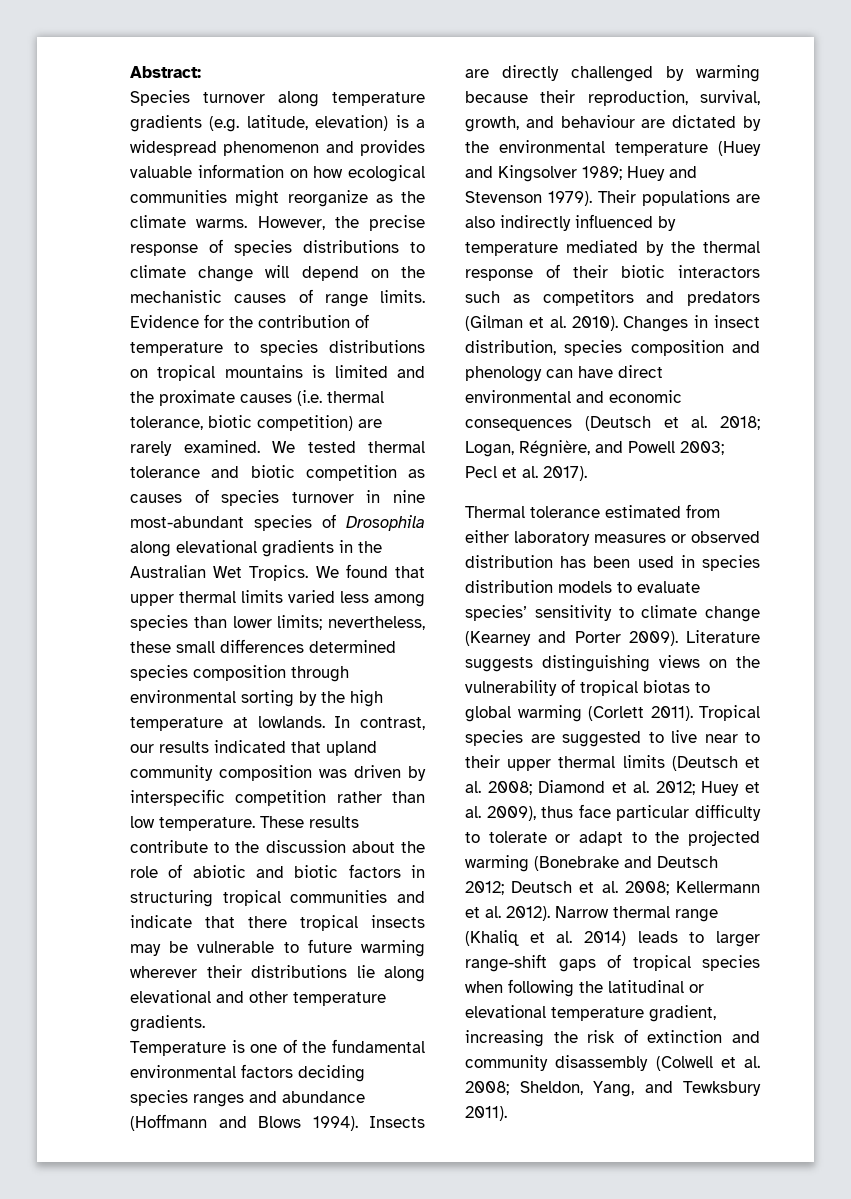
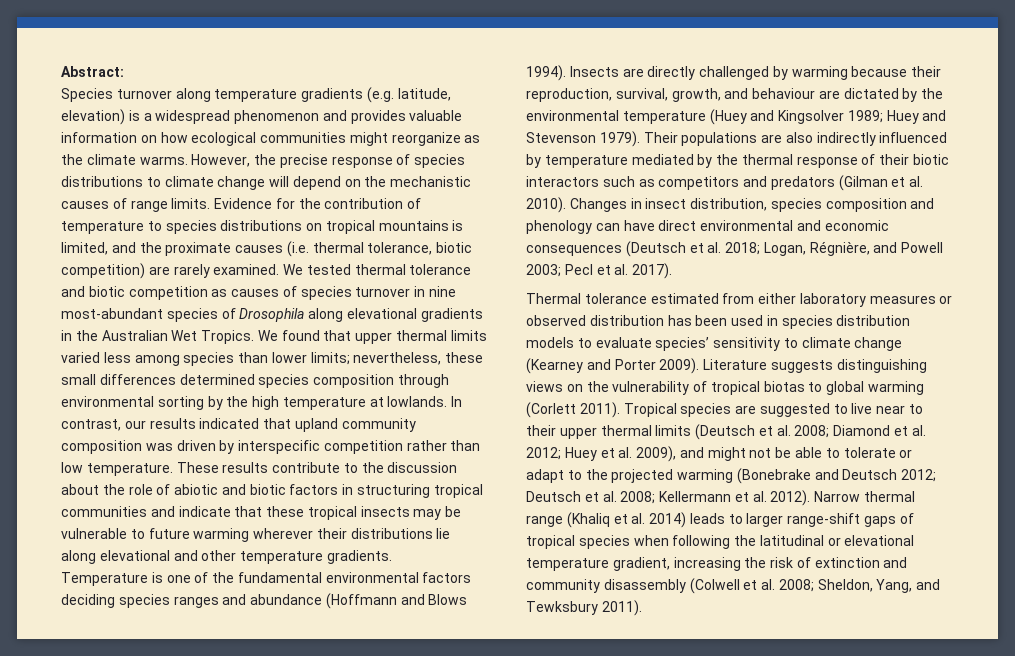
- Evidence for the contribution of temperature to species distributions on tropical mountains is limited and the proximate causes (i.e. thermal tolerance, biotic competition) are rarely examined.
+ Evidence for the contribution of temperature to species distributions on tropical mountains is limited, and the proximate causes (i.e. thermal tolerance, biotic competition) are rarely examined.
- These results contribute to the discussion about the role of abiotic and biotic factors in structuring tropical communities and indicate that there tropical insects may be vulnerable to future warming wherever their distributions lie along elevational and other temperature gradients.
+ These results contribute to the discussion about the role of abiotic and biotic factors in structuring tropical communities and indicate that these tropical insects may be vulnerable to future warming wherever their distributions lie along elevational and other temperature gradients.
- Tropical species are suggested to live near to their upper thermal limits (Deutsch et al. 2008; Diamond et al. 2012; Huey et al. 2009), thus face particular difficulty to tolerate or adapt to the projected warming (Bonebrake and Deutsch 2012; Deutsch et al. 2008; Kellermann et al. 2012).
+ Tropical species are suggested to live near to their upper thermal limits (Deutsch et al. 2008; Diamond et al. 2012; Huey et al. 2009), and might not be able to tolerate or adapt to the projected warming (Bonebrake and Deutsch 2012; Deutsch et al. 2008; Kellermann et al. 2012).

